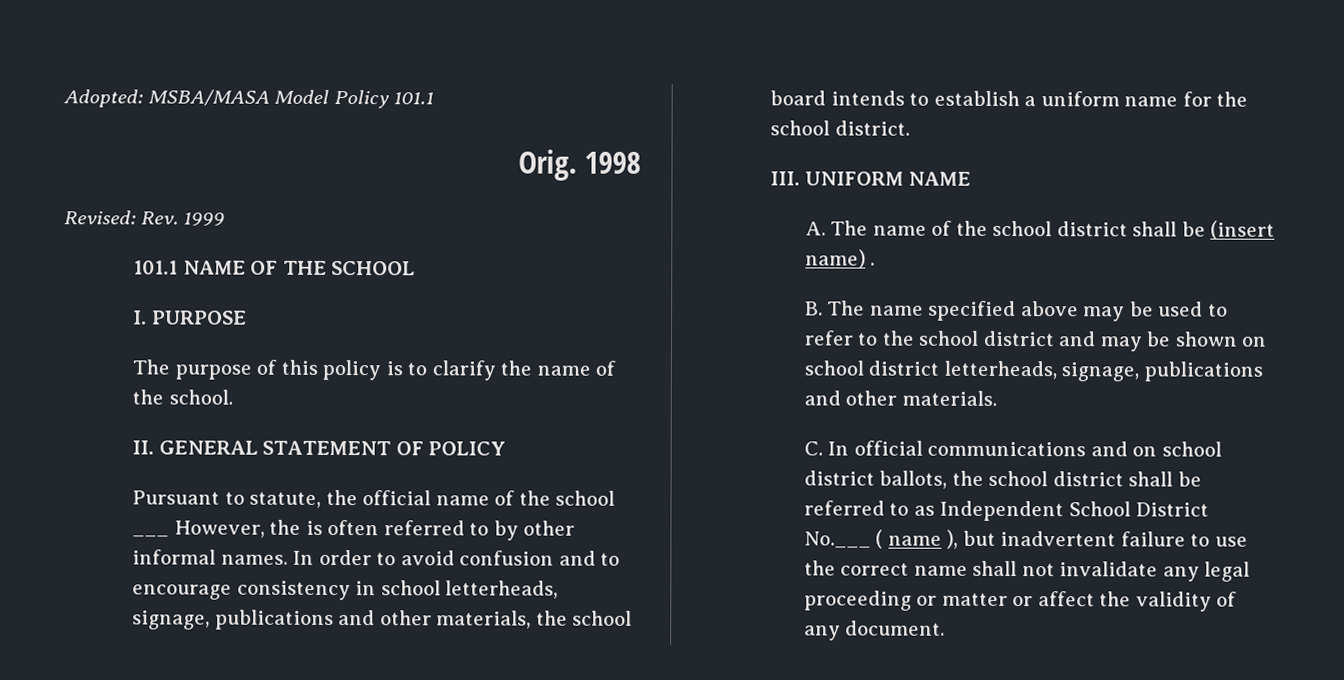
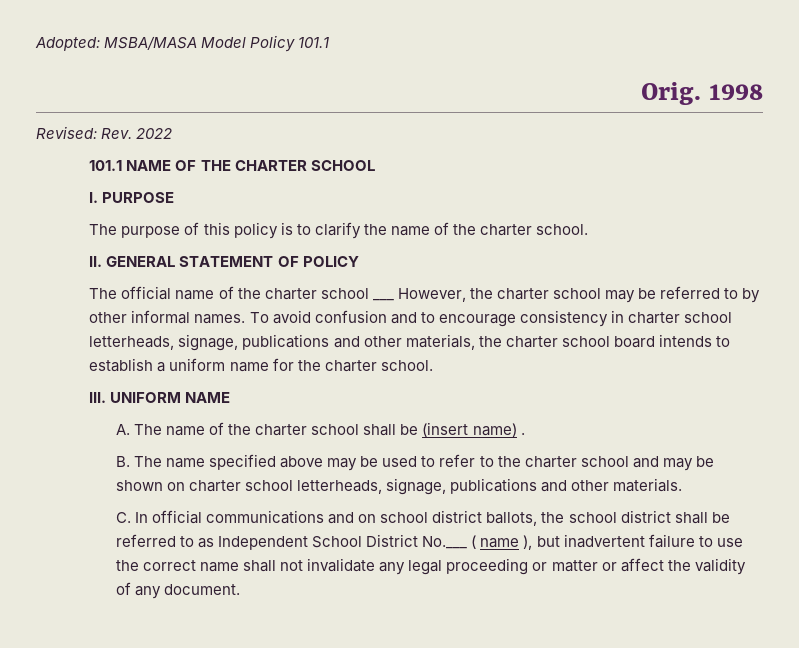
- Revised: Rev. 1999
+ Revised: Rev. 2022
- 101.1 NAME OF THE SCHOOL
+ 101.1 NAME OF THE CHARTER SCHOOL
- The purpose of this policy is to clarify the name of the school.
+ The purpose of this policy is to clarify the name of the charter school.
- Pursuant to statute, the official name of the school ___ However, the is often referred to by other informal names.
+ The official name of the charter school ___ However, the charter school may be referred to by other informal names.
- In order to avoid confusion and to encourage consistency in school letterheads, signage, publications and other materials, the school board intends to establish a uniform name for the school district.
+ To avoid confusion and to encourage consistency in charter school letterheads, signage, publications and other materials, the charter school board intends to establish a uniform name for the charter school.
- A. The name of the school district shall be (insert name) .
+ A. The name of the charter school shall be (insert name) .
- B. The name specified above may be used to refer to the school district and may be shown on school district letterheads, signage, publications and other materials.
+ B. The name specified above may be used to refer to the charter school and may be shown on charter school letterheads, signage, publications and other materials.

